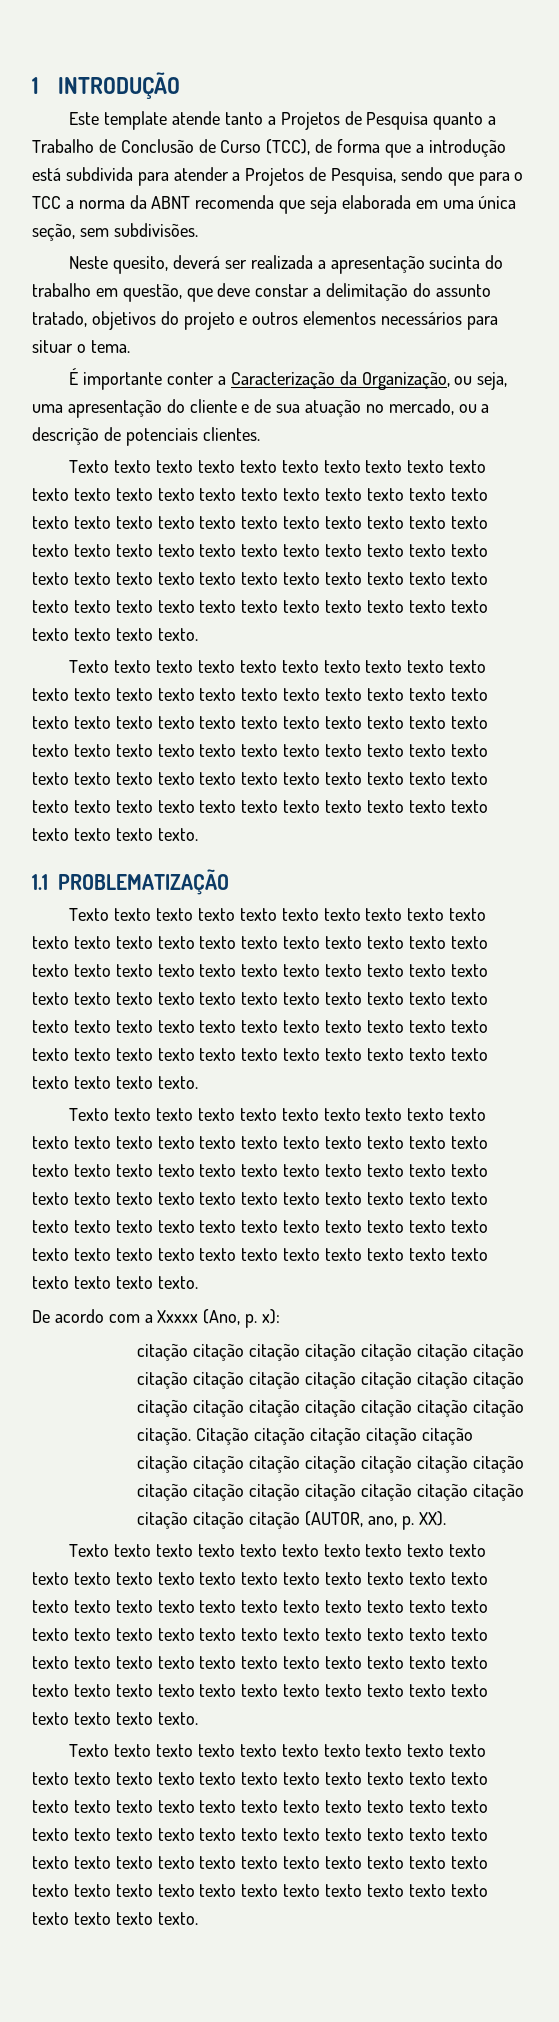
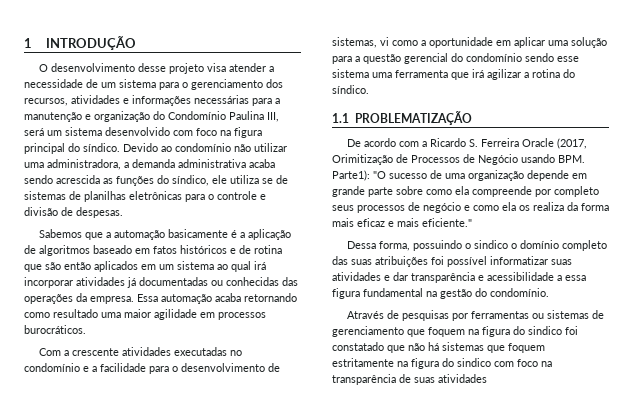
- Este template atende tanto a Projetos de Pesquisa quanto a Trabalho de Conclusão de Curso (TCC), de forma que a introdução está subdivida para atender a Projetos de Pesquisa, sendo que para o TCC a norma da ABNT recomenda que seja elaborada em uma única seção, sem subdivisões.
- Neste quesito, deverá ser realizada a apresentação sucinta do trabalho em questão, que deve constar a delimitação do assunto tratado, objetivos do projeto e outros elementos necessários para situar o tema.
- É importante conter a Caracterização da Organização, ou seja, uma apresentação do cliente e de sua atuação no mercado, ou a descrição de potenciais clientes.
- Texto texto texto texto texto texto texto texto texto texto texto texto texto texto texto texto texto texto texto texto texto texto texto texto texto texto texto texto texto texto texto texto texto texto texto texto texto texto texto texto texto texto texto texto texto texto texto texto texto texto texto texto texto texto texto texto texto texto texto texto texto texto texto texto texto texto texto texto texto.
- Texto texto texto texto texto texto texto texto texto texto texto texto texto texto texto texto texto texto texto texto texto texto texto texto texto texto texto texto texto texto texto texto texto texto texto texto texto texto texto texto texto texto texto texto texto texto texto texto texto texto texto texto texto texto texto texto texto texto texto texto texto texto texto texto texto texto texto texto texto.
+ O desenvolvimento desse projeto visa atender a necessidade de um sistema para o gerenciamento dos recursos, atividades e informações necessárias para a manutenção e organização do Condomínio Paulina III, será um sistema desenvolvido com foco na figura principal do síndico. Devido ao condomínio não utilizar uma administradora, a demanda administrativa acaba sendo acrescida as funções do síndico, ele utiliza se de sistemas de planilhas eletrônicas para o controle e divisão de despesas.
+ Sabemos que a automação basicamente é a aplicação de algoritmos baseado em fatos históricos e de rotina que são então aplicados em um sistema ao qual irá incorporar atividades já documentadas ou conhecidas das operações da empresa. Essa automação acaba retornando como resultado uma maior agilidade em processos burocráticos.
+ Com a crescente atividades executadas no condomínio e a facilidade para o desenvolvimento de sistemas, vi como a oportunidade em aplicar uma solução para a questão gerencial do condomínio sendo esse sistema uma ferramenta que irá agilizar a rotina do síndico.
  1.1 PROBLEMATIZAÇÃO
- Texto texto texto texto texto texto texto texto texto texto texto texto texto texto texto texto texto texto texto texto texto texto texto texto texto texto texto texto texto texto texto texto texto texto texto texto texto texto texto texto texto texto texto texto texto texto texto texto texto texto texto texto texto texto texto texto texto texto texto texto texto texto texto texto texto texto texto texto texto.
- Texto texto texto texto texto texto texto texto texto texto texto texto texto texto texto texto texto texto texto texto texto texto texto texto texto texto texto texto texto texto texto texto texto texto texto texto texto texto texto texto texto texto texto texto texto texto texto texto texto texto texto texto texto texto texto texto texto texto texto texto texto texto texto texto texto texto texto texto texto.
- De acordo com a Xxxxx (Ano, p. x):
- citação citação citação citação citação citação citação citação citação citação citação citação citação citação citação citação citação citação citação citação citação citação. Citação citação citação citação citação citação citação citação citação citação citação citação citação citação citação citação citação citação citação citação citação citação (AUTOR, ano, p. XX).
- Texto texto texto texto texto texto texto texto texto texto texto texto texto texto texto texto texto texto texto texto texto texto texto texto texto texto texto texto texto texto texto texto texto texto texto texto texto texto texto texto texto texto texto texto texto texto texto texto texto texto texto texto texto texto texto texto texto texto texto texto texto texto texto texto texto texto texto texto texto.
- Texto texto texto texto texto texto texto texto texto texto texto texto texto texto texto texto texto texto texto texto texto texto texto texto texto texto texto texto texto texto texto texto texto texto texto texto texto texto texto texto texto texto texto texto texto texto texto texto texto texto texto texto texto texto texto texto texto texto texto texto texto texto texto texto texto texto texto texto texto.
+ De acordo com a Ricardo S. Ferreira Oracle (2017, Orimitização de Processos de Negócio usando BPM. Parte1): "O sucesso de uma organização depende em grande parte sobre como ela compreende por completo seus processos de negócio e como ela os realiza da forma mais eficaz e mais eficiente."
+ Dessa forma, possuindo o sindico o domínio completo das suas atribuições foi possível informatizar suas atividades e dar transparência e acessibilidade a essa figura fundamental na gestão do condomínio.
+ Através de pesquisas por ferramentas ou sistemas de gerenciamento que foquem na figura do sindico foi constatado que não há sistemas que foquem estritamente na figura do sindico com foco na transparência de suas atividades

